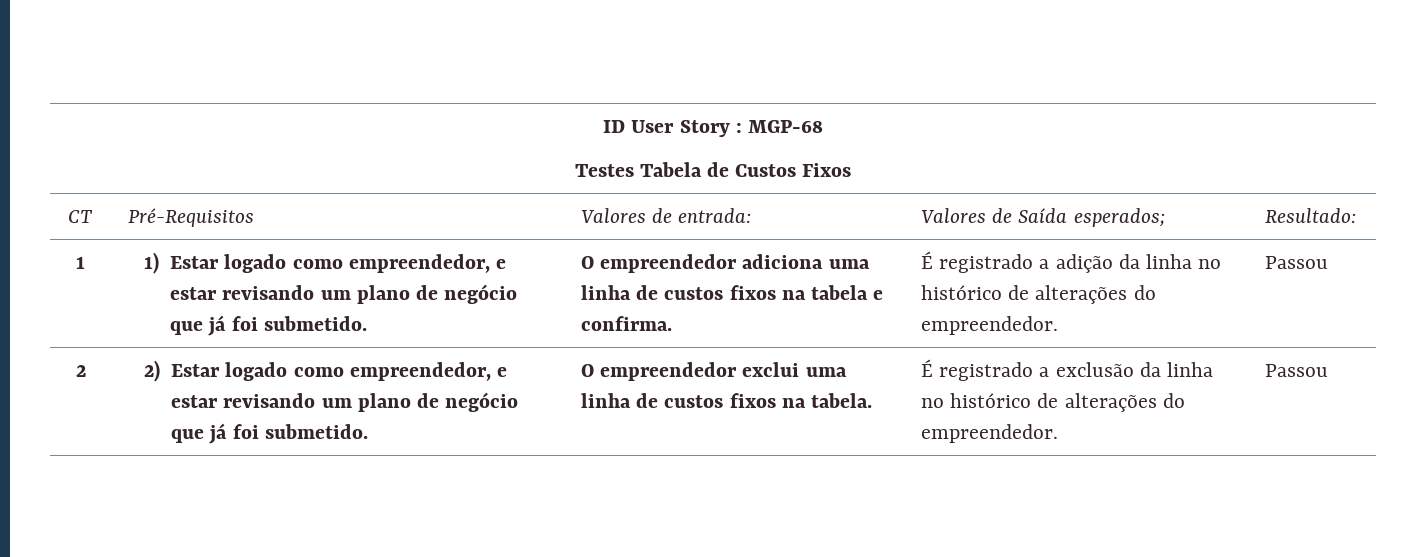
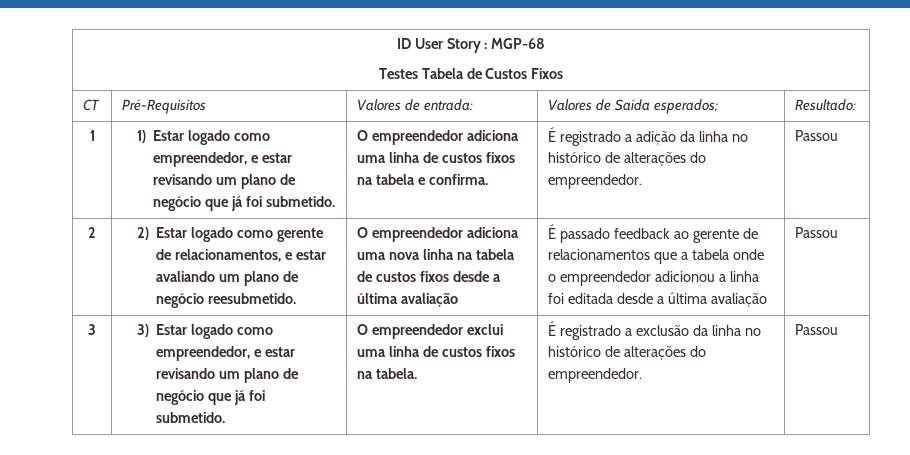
- 2) Estar logado como empreendedor, e estar revisando um plano de negócio que já foi submetido. | O empreendedor exclui uma linha de custos fixos na tabela. | É registrado a exclusão da linha no histórico de alterações do empreendedor. | Passou
+ 2) Estar logado como gerente de relacionamentos, e estar avaliando um plano de negócio reesubmetido. | O empreendedor adiciona uma nova linha na tabela de custos fixos desde a última avaliação | É passado feedback ao gerente de relacionamentos que a tabela onde o empreendedor adicionou a linha foi editada desde a última avaliação | Passou
+ 3 | 3) Estar logado como empreendedor, e estar revisando um plano de negócio que já foi submetido. | O empreendedor exclui uma linha de custos fixos na tabela. | É registrado a exclusão da linha no histórico de alterações do empreendedor. | Passou

